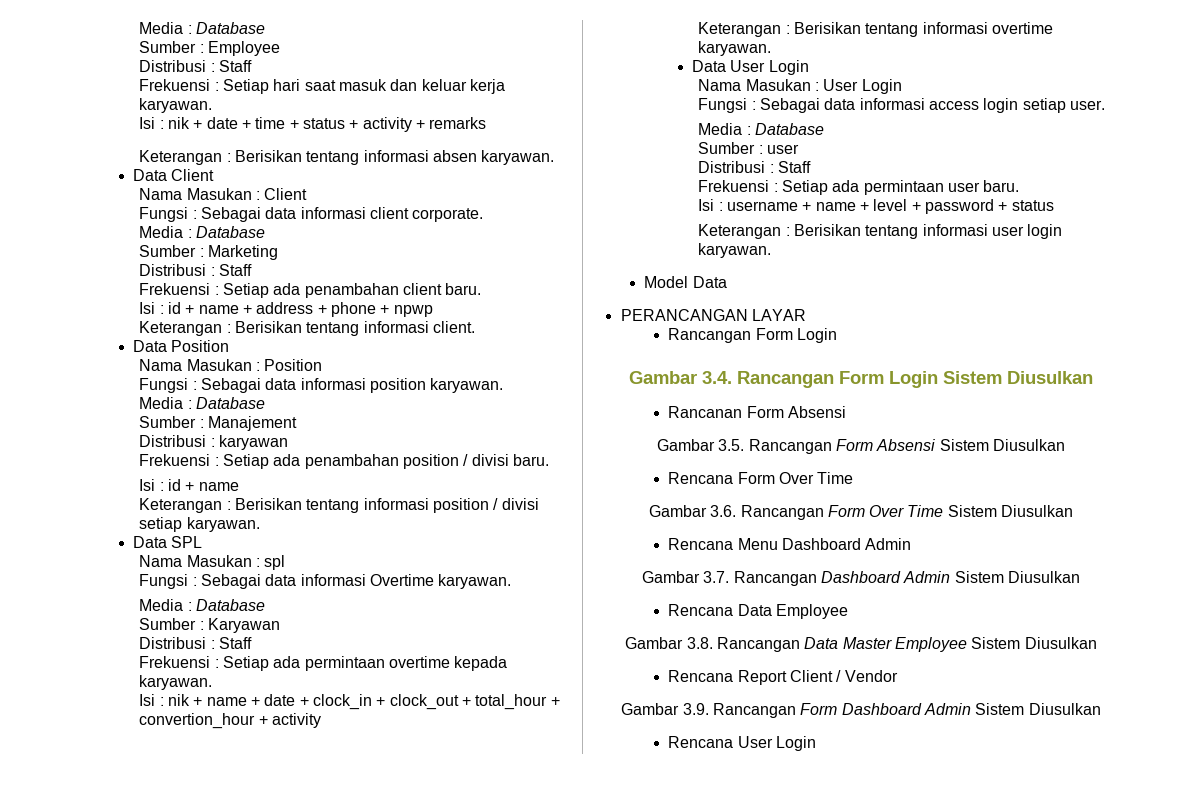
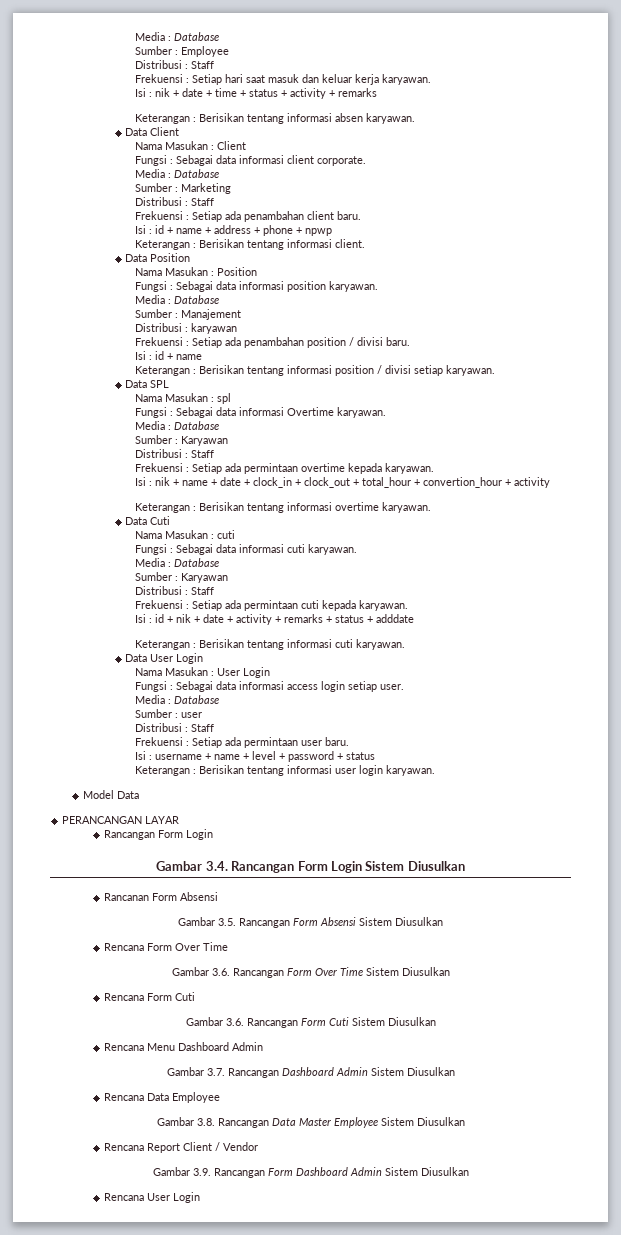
+ Data Cuti
+ Nama Masukan : cuti
+ Fungsi : Sebagai data informasi cuti karyawan.
+ Media : Database
+ Sumber : Karyawan
+ Distribusi : Staff
+ Frekuensi : Setiap ada permintaan cuti kepada karyawan.
+ Isi : id + nik + date + activity + remarks + status + adddate
+ Keterangan : Berisikan tentang informasi cuti karyawan.
+ Rencana Form Cuti
+ Gambar 3.6. Rancangan Form Cuti Sistem Diusulkan

